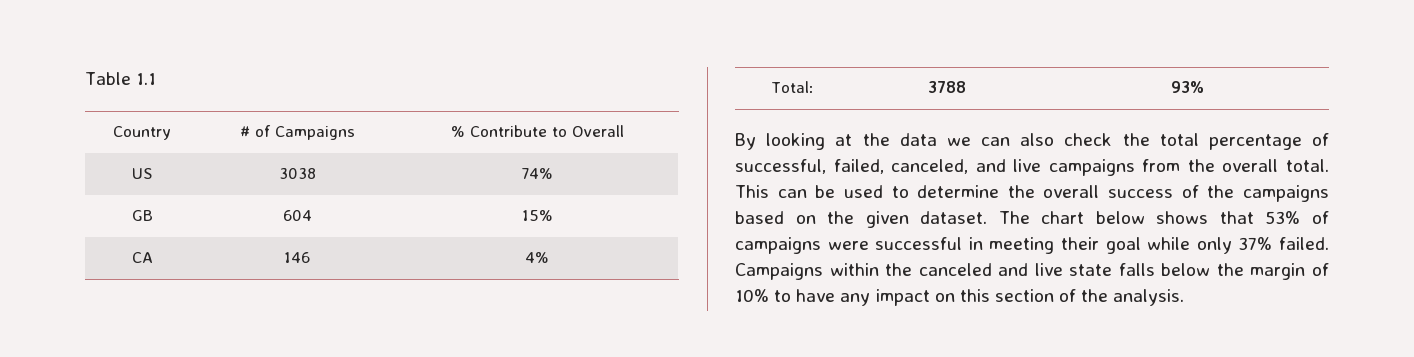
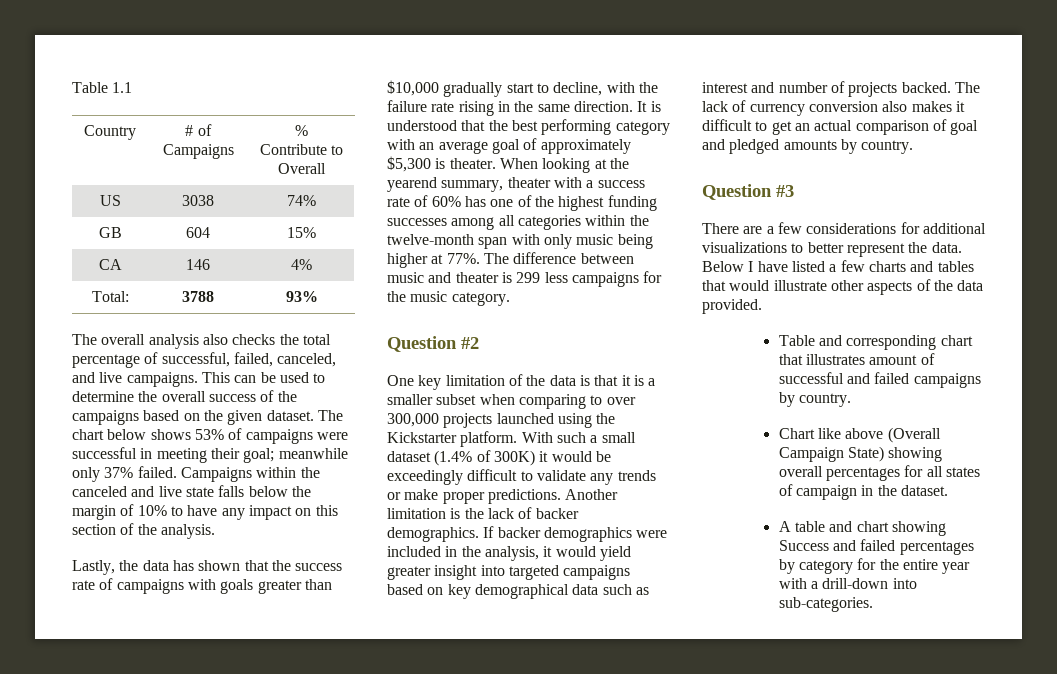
- By looking at the data we can also check the total percentage of successful, failed, canceled, and live campaigns from the overall total.
+ The overall analysis also checks the total percentage of successful, failed, canceled, and live campaigns.
- The chart below shows that 53% of campaigns were successful in meeting their goal while only 37% failed.
+ The chart below shows 53% of campaigns were successful in meeting their goal; meanwhile only 37% failed.
+ Lastly, the data has shown that the success rate of campaigns with goals greater than $10,000 gradually start to decline, with the failure rate rising in the same direction. It is understood that the best performing category with an average goal of approximately $5,300 is theater. When looking at the yearend summary, theater with a success rate of 60% has one of the highest funding successes among all categories within the twelve-month span with only music being higher at 77%. The difference between music and theater is 299 less campaigns for the music category.
+ Question #2
+ One key limitation of the data is that it is a smaller subset when comparing to over 300,000 projects launched using the Kickstarter platform. With such a small dataset (1.4% of 300K) it would be exceedingly difficult to validate any trends or make proper predictions. Another limitation is the lack of backer demographics. If backer demographics were included in the analysis, it would yield greater insight into targeted campaigns based on key demographical data such as interest and number of projects backed. The lack of currency conversion also makes it difficult to get an actual comparison of goal and pledged amounts by country.
+ Question #3
+ There are a few considerations for additional visualizations to better represent the data. Below I have listed a few charts and tables that would illustrate other aspects of the data provided.
+ Table and corresponding chart that illustrates amount of successful and failed campaigns by country.
+ Chart like above (Overall Campaign State) showing overall percentages for all states of campaign in the dataset.
+ A table and chart showing Success and failed percentages by category for the entire year with a drill-down into sub-categories.

